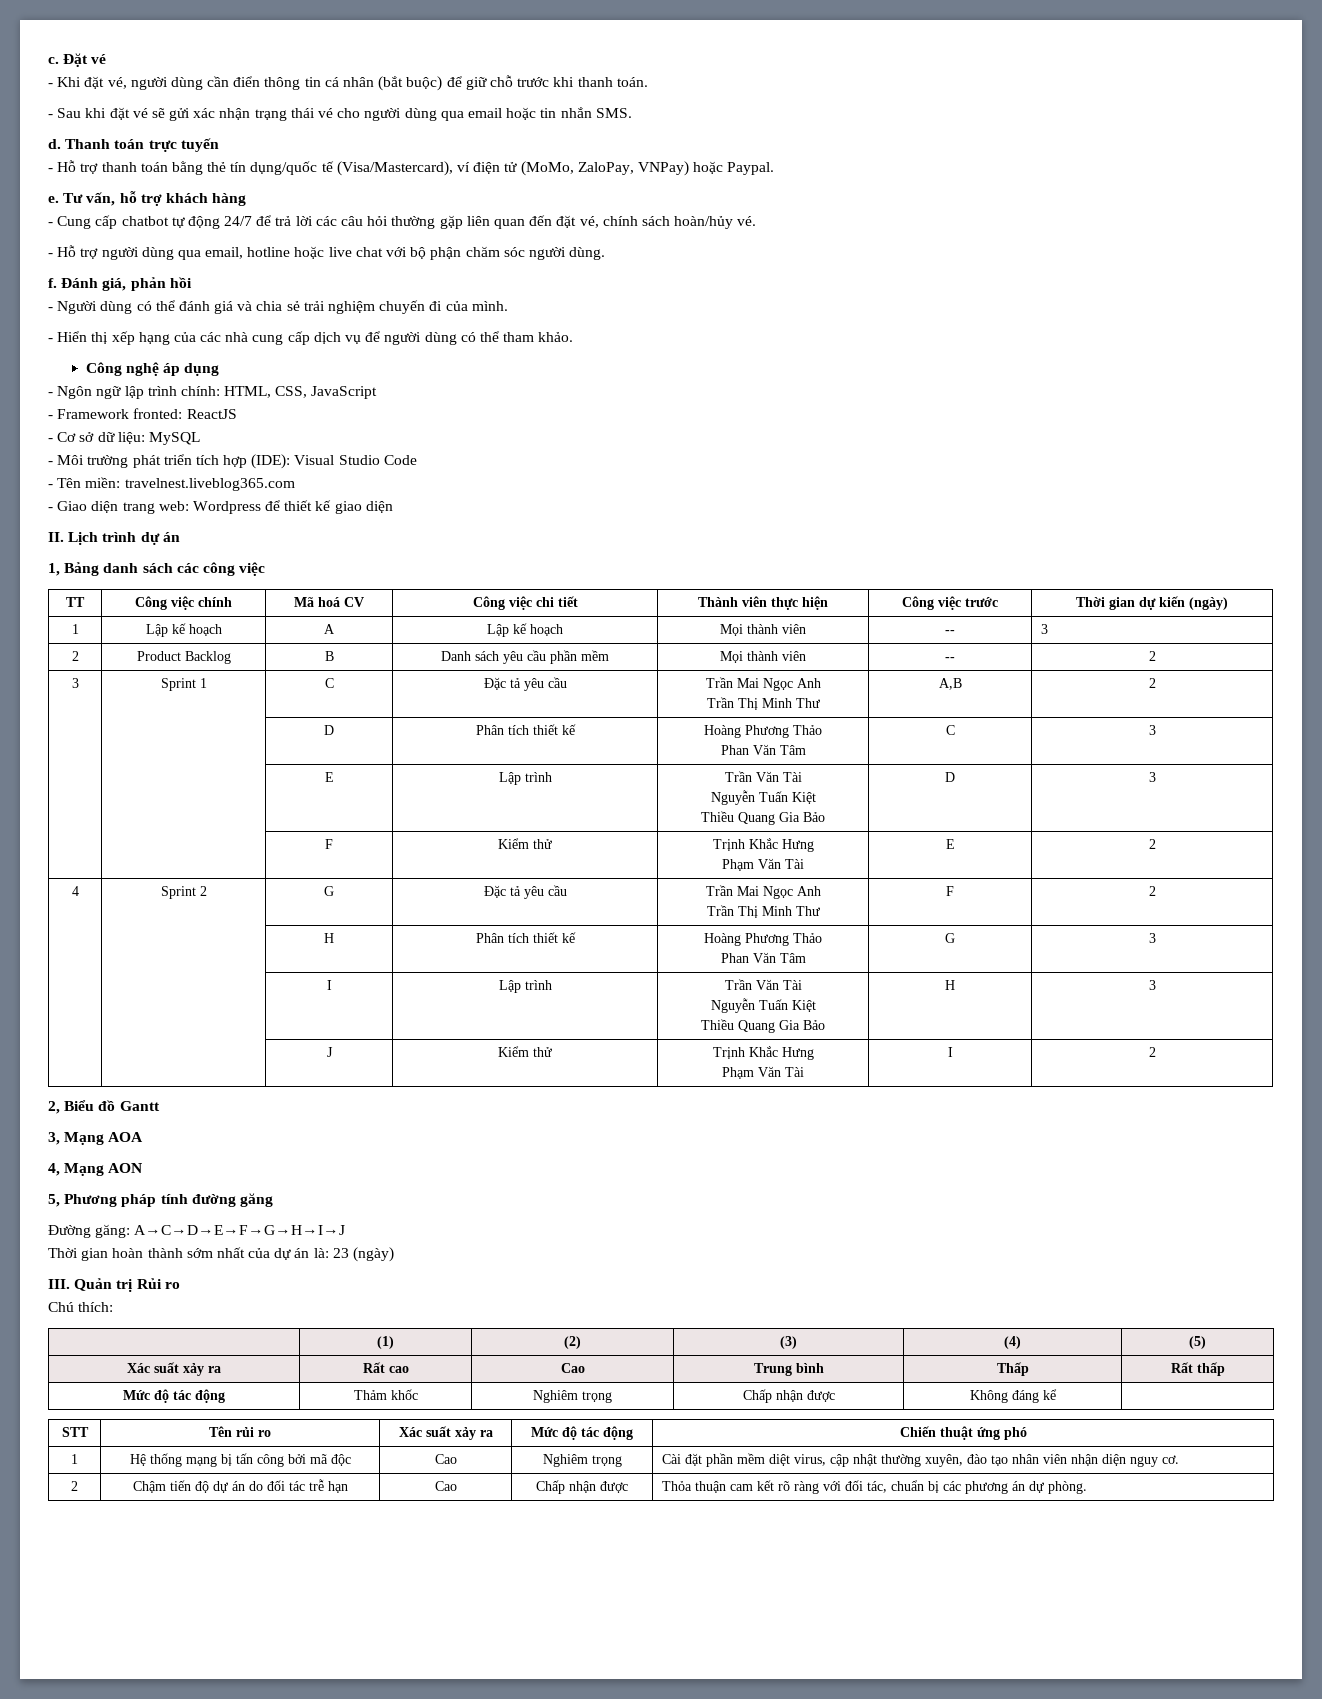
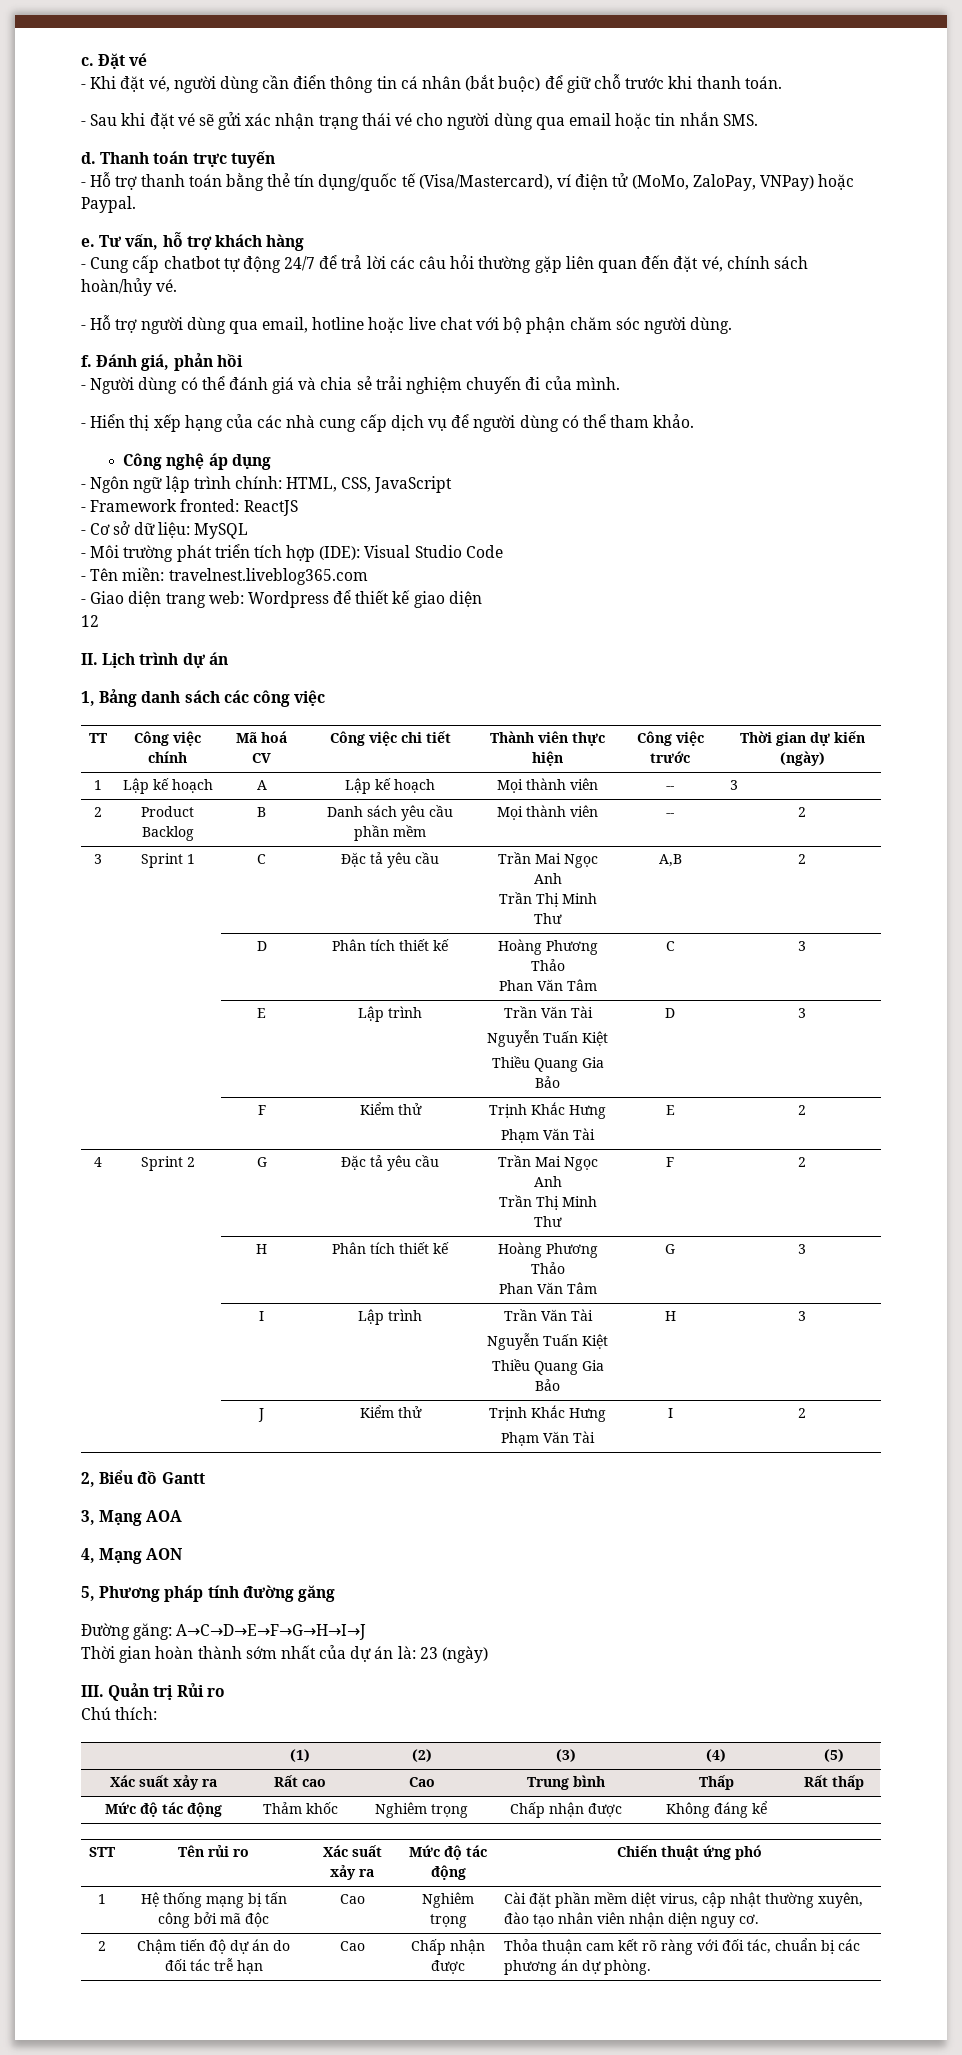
+ 12

